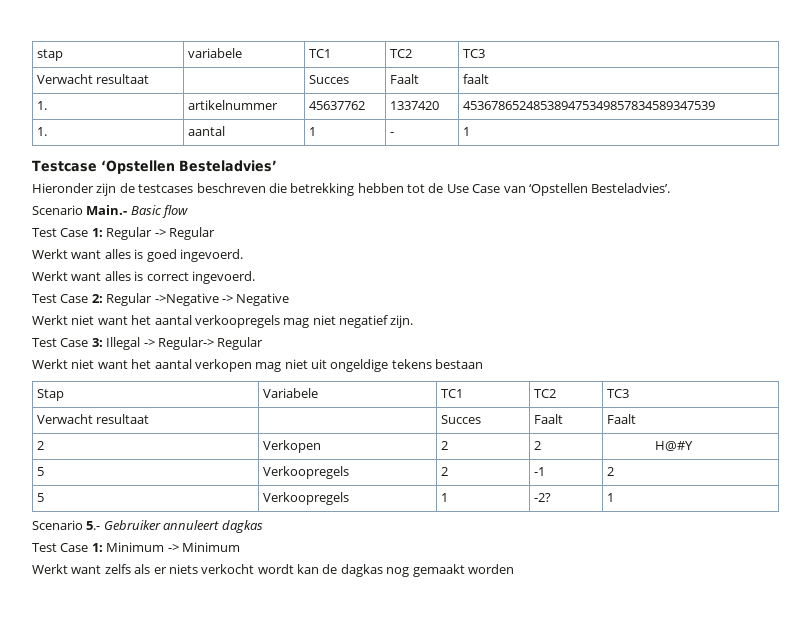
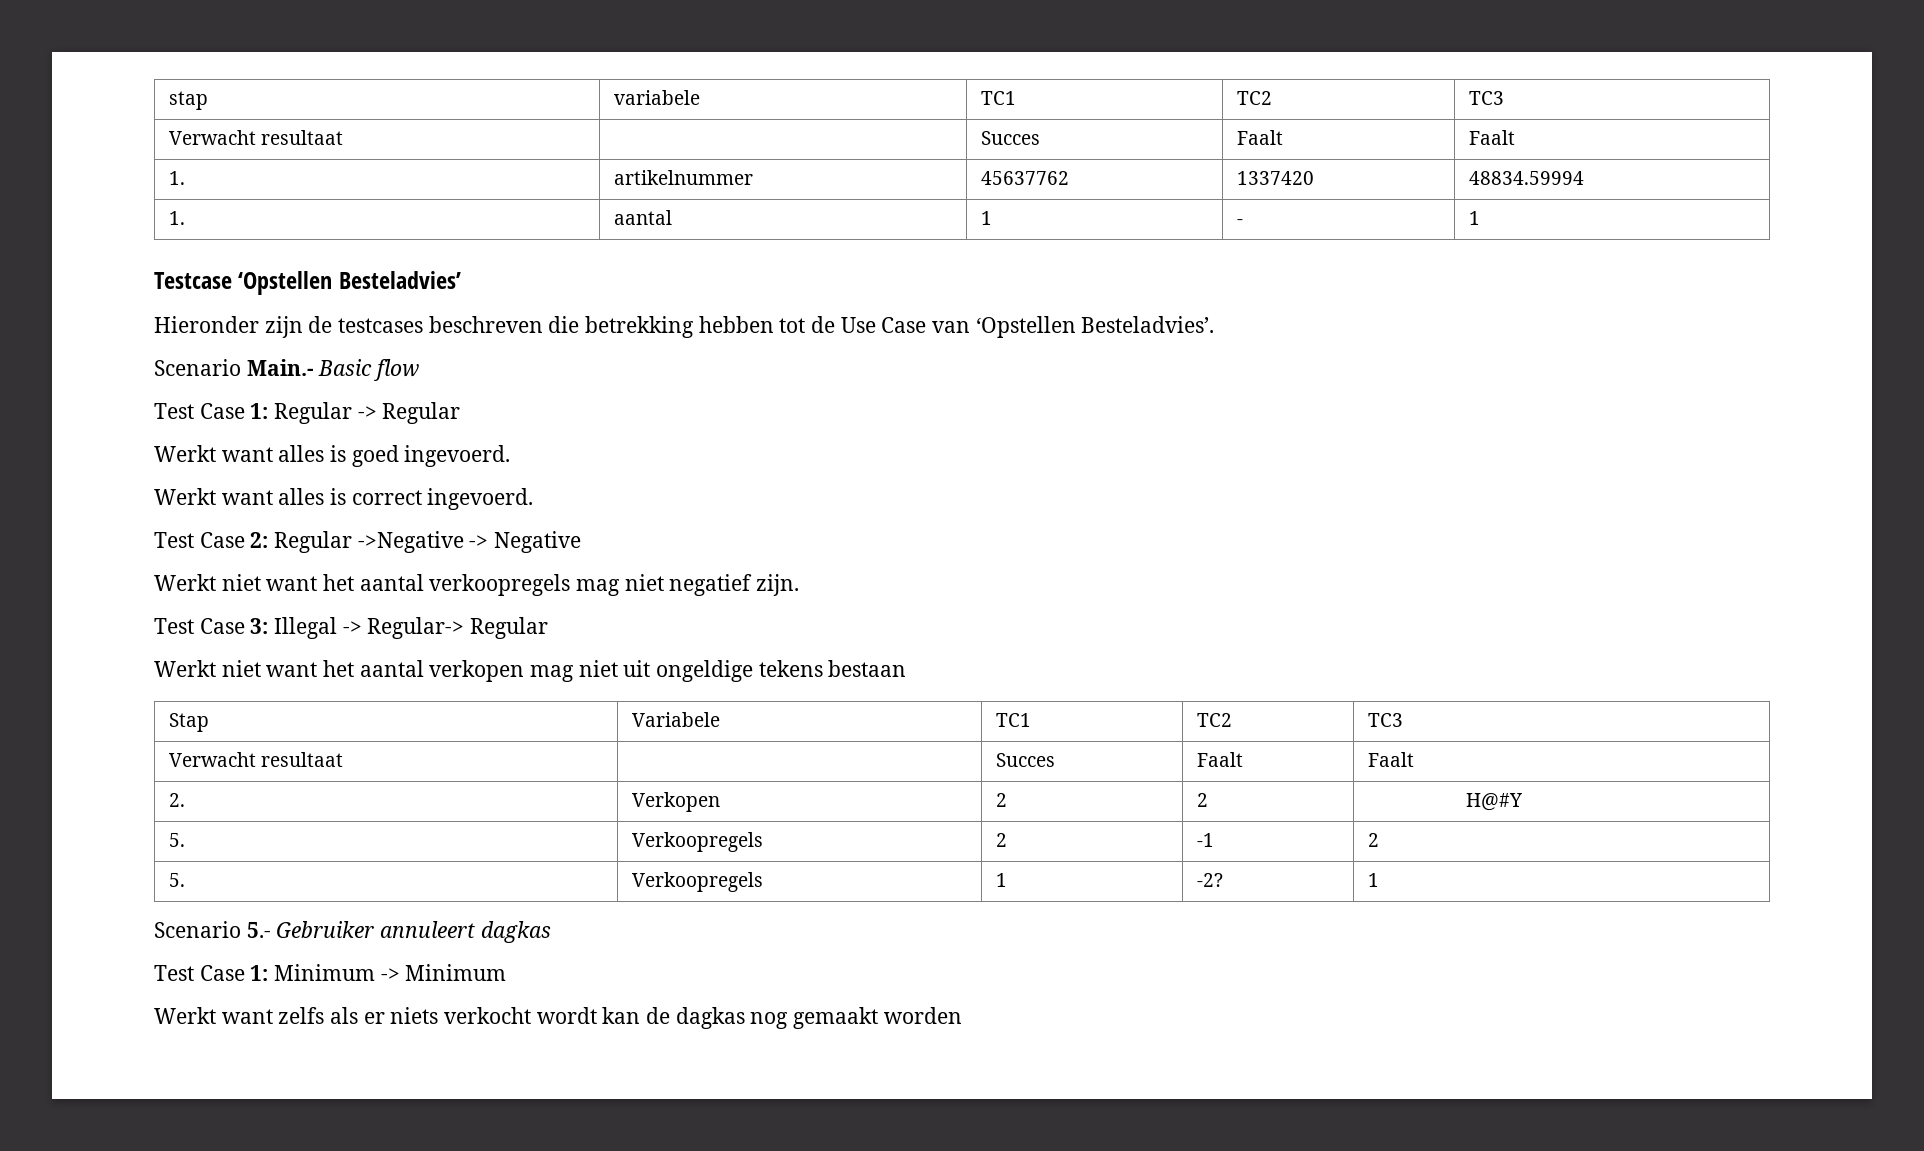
  stap | variabele | TC1 | TC2 | TC3
- Verwacht resultaat | | Succes | Faalt | faalt
+ Verwacht resultaat | | Succes | Faalt | Faalt
- 1. | artikelnummer | 45637762 | 1337420 | 453678652485389475349857834589347539
+ 1. | artikelnummer | 45637762 | 1337420 | 48834.59994
- 2 | Verkopen | 2 | 2 | H@#Y
+ 2. | Verkopen | 2 | 2 | H@#Y
- 5 | Verkoopregels | 2 | -1 | 2
+ 5. | Verkoopregels | 2 | -1 | 2
- 5 | Verkoopregels | 1 | -2? | 1
+ 5. | Verkoopregels | 1 | -2? | 1

